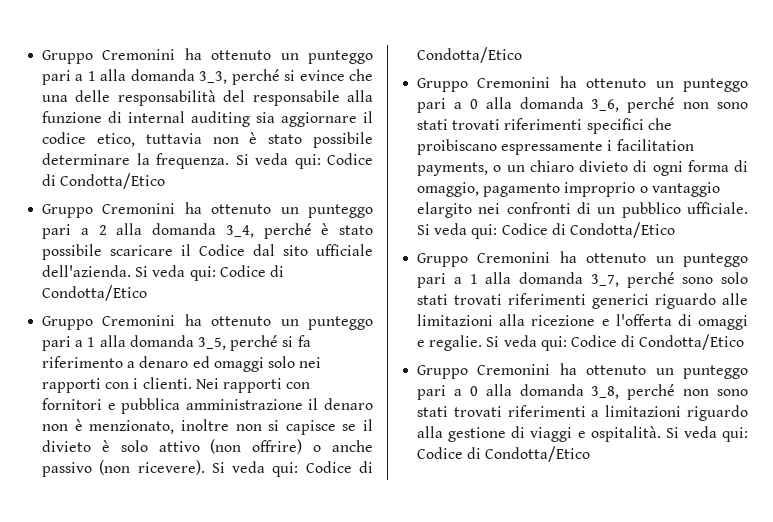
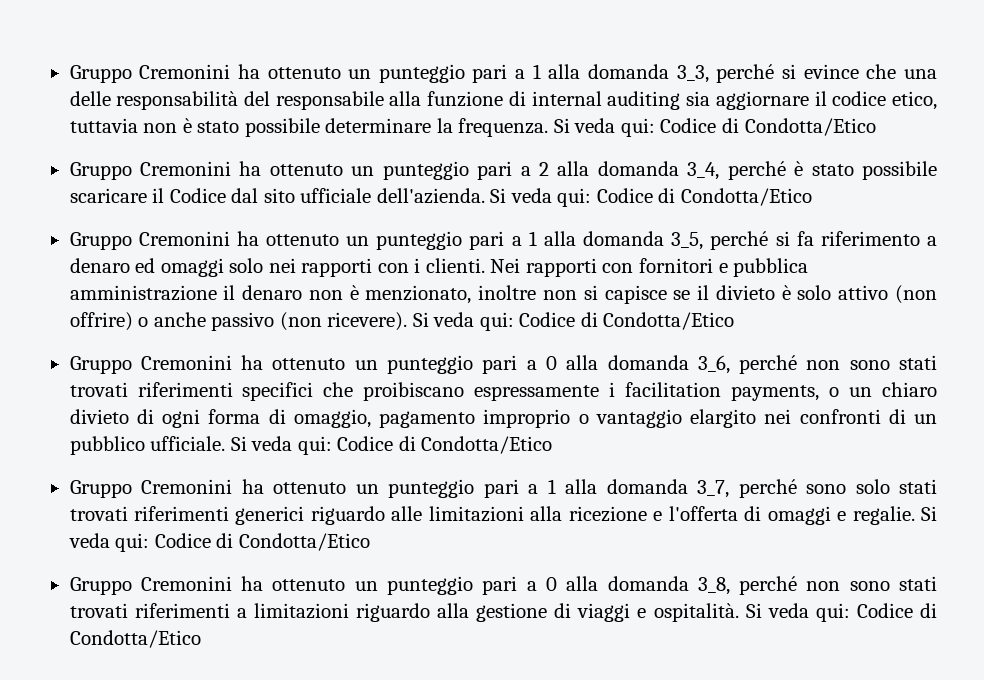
- Gruppo Cremonini ha ottenuto un punteggo pari a 1 alla domanda 3_3, perché si evince che una delle responsabilità del responsabile alla funzione di internal auditing sia aggiornare il codice etico, tuttavia non è stato possibile determinare la frequenza.
+ Gruppo Cremonini ha ottenuto un punteggio pari a 1 alla domanda 3_3, perché si evince che una delle responsabilità del responsabile alla funzione di internal auditing sia aggiornare il codice etico, tuttavia non è stato possibile determinare la frequenza.
- Gruppo Cremonini ha ottenuto un punteggo pari a 2 alla domanda 3_4, perché è stato possibile scaricare il Codice dal sito ufficiale dell'azienda.
+ Gruppo Cremonini ha ottenuto un punteggio pari a 2 alla domanda 3_4, perché è stato possibile scaricare il Codice dal sito ufficiale dell'azienda.
- Gruppo Cremonini ha ottenuto un punteggo pari a 1 alla domanda 3_5, perché si fa riferimento a denaro ed omaggi solo nei rapporti con i clienti.
+ Gruppo Cremonini ha ottenuto un punteggio pari a 1 alla domanda 3_5, perché si fa riferimento a denaro ed omaggi solo nei rapporti con i clienti.
- Gruppo Cremonini ha ottenuto un punteggo pari a 0 alla domanda 3_6, perché non sono stati trovati riferimenti specifici che proibiscano espressamente i facilitation payments, o un chiaro divieto di ogni forma di omaggio, pagamento improprio o vantaggio elargito nei confronti di un pubblico ufficiale.
+ Gruppo Cremonini ha ottenuto un punteggio pari a 0 alla domanda 3_6, perché non sono stati trovati riferimenti specifici che proibiscano espressamente i facilitation payments, o un chiaro divieto di ogni forma di omaggio, pagamento improprio o vantaggio elargito nei confronti di un pubblico ufficiale.
- Gruppo Cremonini ha ottenuto un punteggo pari a 1 alla domanda 3_7, perché sono solo stati trovati riferimenti generici riguardo alle limitazioni alla ricezione e l'offerta di omaggi e regalie.
+ Gruppo Cremonini ha ottenuto un punteggio pari a 1 alla domanda 3_7, perché sono solo stati trovati riferimenti generici riguardo alle limitazioni alla ricezione e l'offerta di omaggi e regalie.
- Gruppo Cremonini ha ottenuto un punteggo pari a 0 alla domanda 3_8, perché non sono stati trovati riferimenti a limitazioni riguardo alla gestione di viaggi e ospitalità.
+ Gruppo Cremonini ha ottenuto un punteggio pari a 0 alla domanda 3_8, perché non sono stati trovati riferimenti a limitazioni riguardo alla gestione di viaggi e ospitalità.

